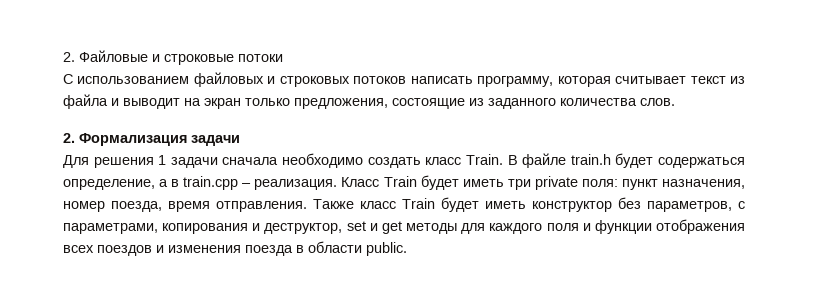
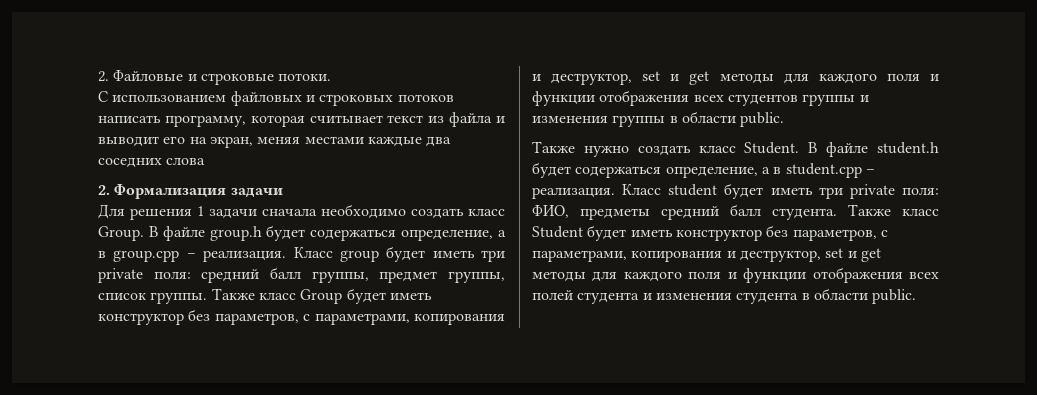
- 2. Файловые и строковые потоки
+ 2. Файловые и строковые потоки.
- С использованием файловых и строковых потоков написать программу, которая считывает текст из файла и выводит на экран только предложения, состоящие из заданного количества слов.
+ С использованием файловых и строковых потоков написать программу, которая считывает текст из файла и выводит его на экран, меняя местами каждые два соседних слова
- Для решения 1 задачи сначала необходимо создать класс Train. В файле train.h будет содержаться определение, а в train.cpp – реализация. Класс Train будет иметь три private поля: пункт назначения, номер поезда, время отправления. Также класс Train будет иметь конструктор без параметров, с параметрами, копирования и деструктор, set и get методы для каждого поля и функции отображения всех поездов и изменения поезда в области public.
+ Для решения 1 задачи сначала необходимо создать класс Group. В файле group.h будет содержаться определение, а в group.cpp – реализация. Класс group будет иметь три private поля: средний балл группы, предмет группы, список группы. Также класс Group будет иметь конструктор без параметров, с параметрами, копирования и деструктор, set и get методы для каждого поля и функции отображения всех студентов группы и изменения группы в области public.
+ Также нужно создать класс Student. В файле student.h будет содержаться определение, а в student.cpp – реализация. Класс student будет иметь три private поля: ФИО, предметы средний балл студента. Также класс Student будет иметь конструктор без параметров, с параметрами, копирования и деструктор, set и get методы для каждого поля и функции отображения всех полей студента и изменения студента в области public.

